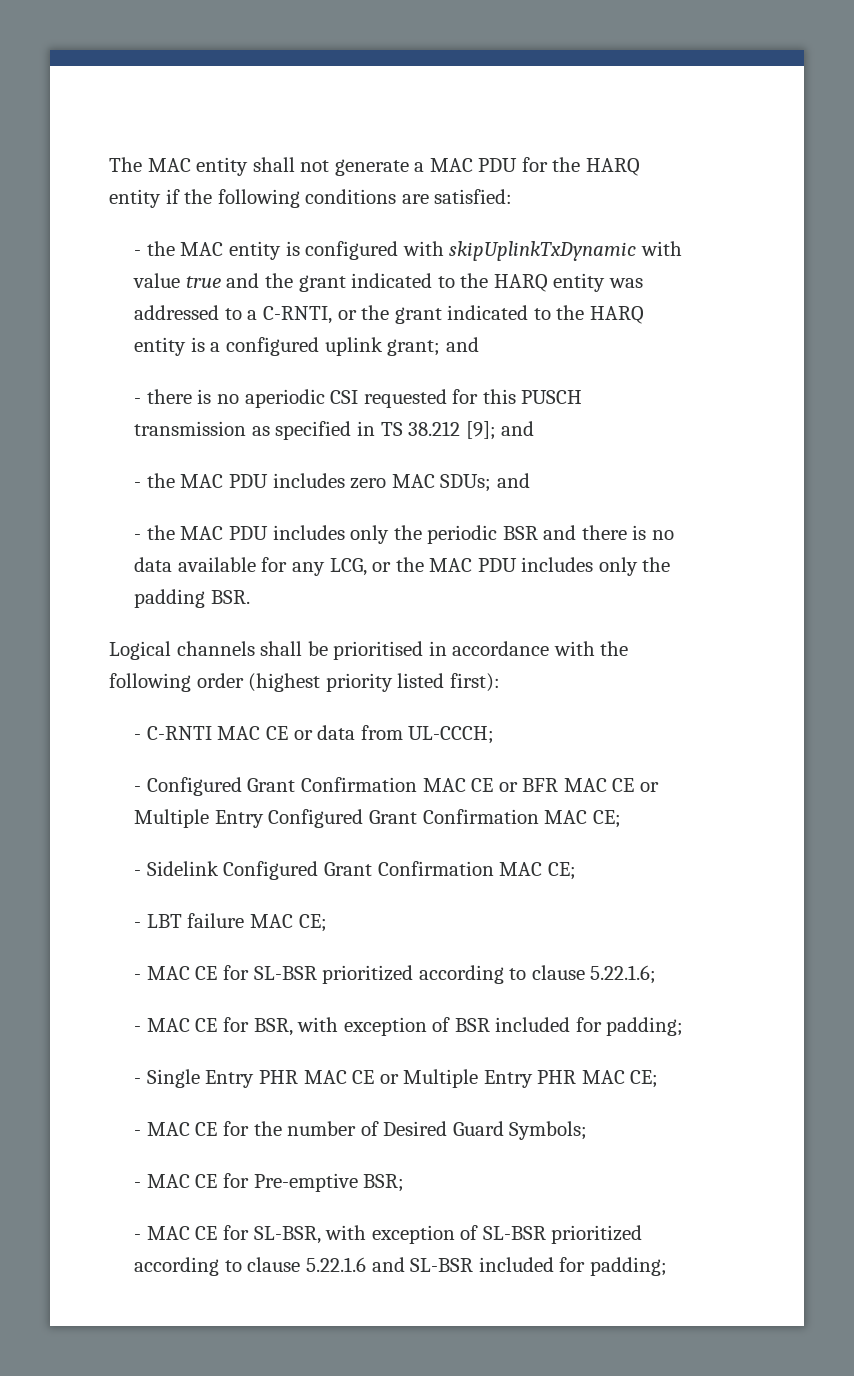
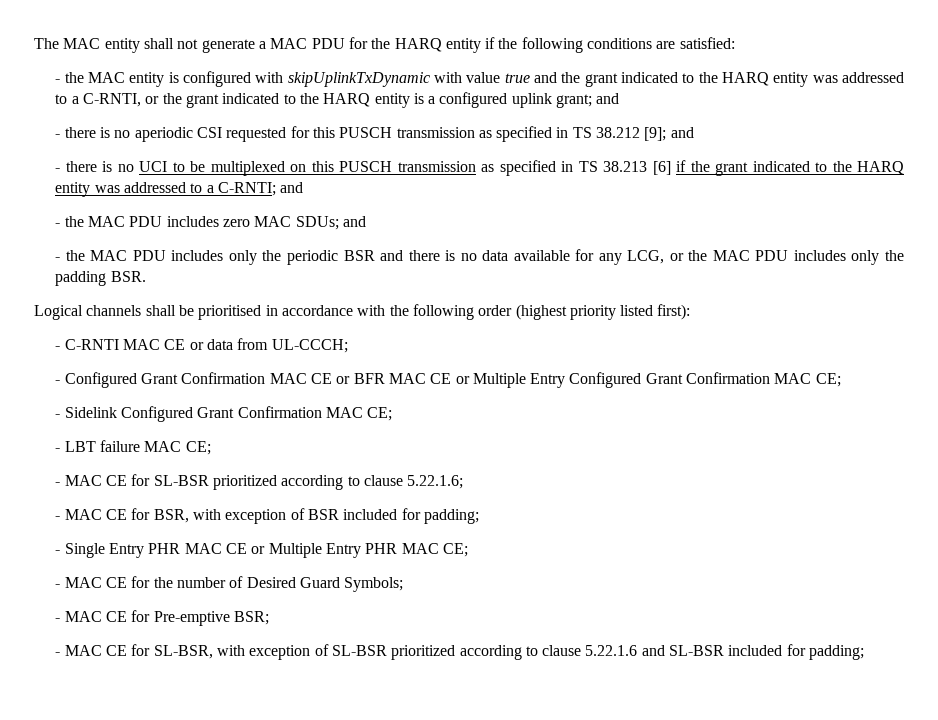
+ - there is no UCI to be multiplexed on this PUSCH transmission as specified in TS 38.213 [6] if the grant indicated to the HARQ entity was addressed to a C-RNTI; and

